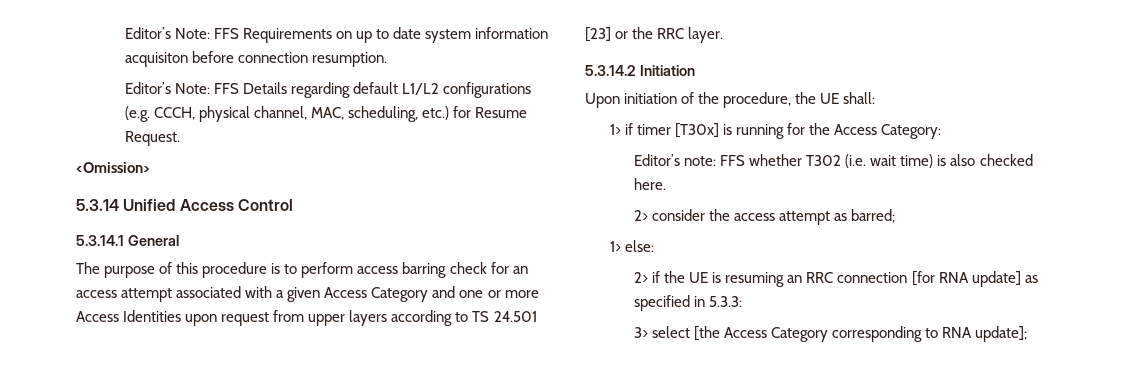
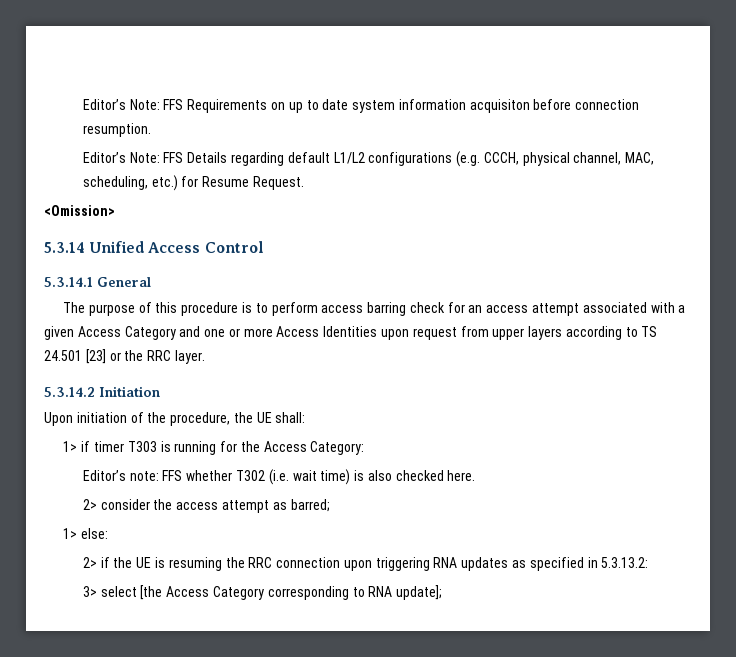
- 1> if timer [T30x] is running for the Access Category:
+ 1> if timer T303 is running for the Access Category:
- 2> if the UE is resuming an RRC connection [for RNA update] as specified in 5.3.3:
+ 2> if the UE is resuming the RRC connection upon triggering RNA updates as specified in 5.3.13.2:

